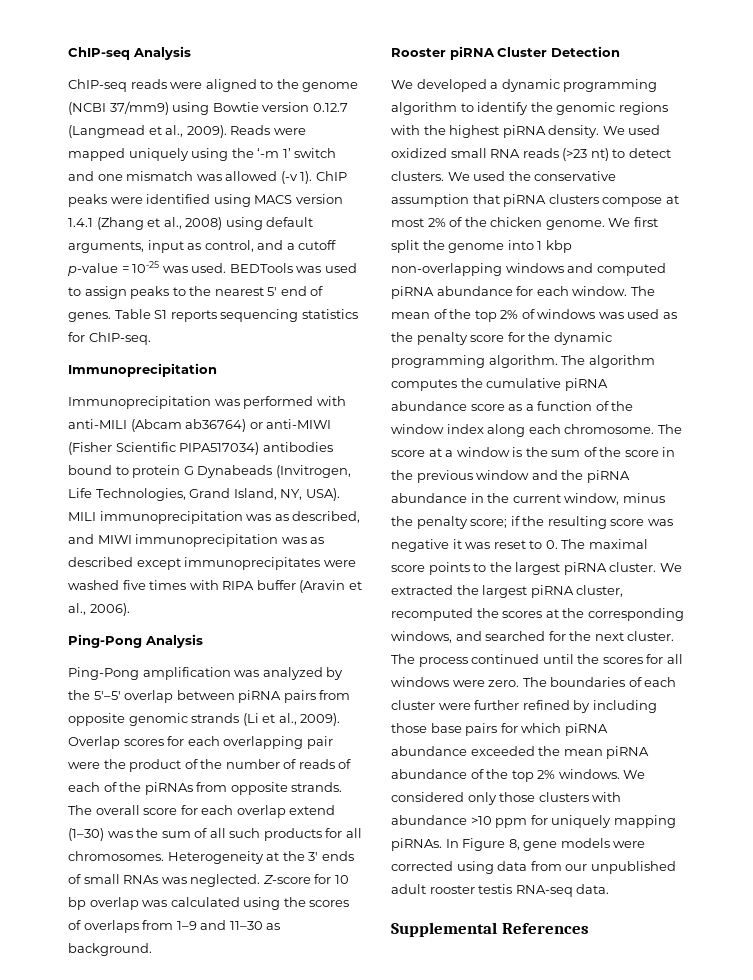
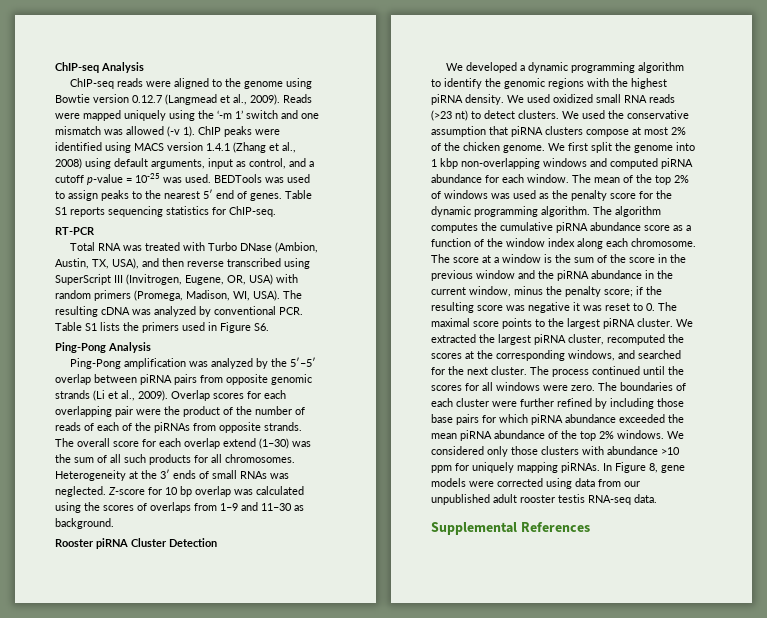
- ChIP-seq reads were aligned to the genome (NCBI 37/mm9) using Bowtie version 0.12.7 (Langmead et al., 2009).
+ ChIP-seq reads were aligned to the genome using Bowtie version 0.12.7 (Langmead et al., 2009).
  Table S1 reports sequencing statistics for ChIP-seq.
- Immunoprecipitation
- Immunoprecipitation was performed with anti-MILI (Abcam ab36764) or anti-MIWI (Fisher Scientific PIPA517034) antibodies bound to protein G Dynabeads (Invitrogen, Life Technologies, Grand Island, NY, USA). MILI immunoprecipitation was as described, and MIWI immunoprecipitation was as described except immunoprecipitates were washed five times with RIPA buffer (Aravin et al., 2006).
+ RT-PCR
+ Total RNA was treated with Turbo DNase (Ambion, Austin, TX, USA), and then reverse transcribed using SuperScript III (Invitrogen, Eugene, OR, USA) with random primers (Promega, Madison, WI, USA). The resulting cDNA was analyzed by conventional PCR. Table S1 lists the primers used in Figure S6.

